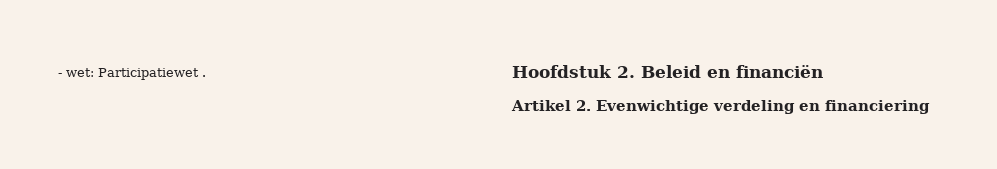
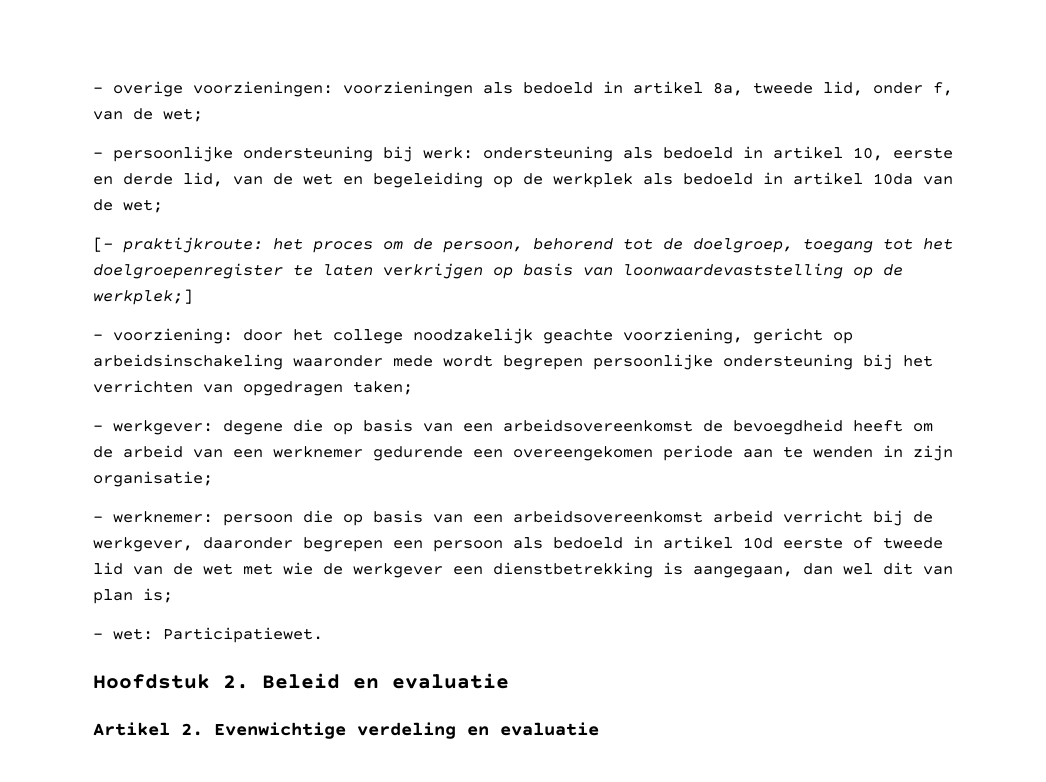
- - wet: Participatiewet .
+ - overige voorzieningen: voorzieningen als bedoeld in artikel 8a, tweede lid, onder f, van de wet;
+ - persoonlijke ondersteuning bij werk: ondersteuning als bedoeld in artikel 10, eerste en derde lid, van de wet en begeleiding op de werkplek als bedoeld in artikel 10da van de wet;
+ [- praktijkroute: het proces om de persoon, behorend tot de doelgroep, toegang tot het doelgroepenregister te laten verkrijgen op basis van loonwaardevaststelling op de werkplek;]
+ - voorziening: door het college noodzakelijk geachte voorziening, gericht op arbeidsinschakeling waaronder mede wordt begrepen persoonlijke ondersteuning bij het verrichten van opgedragen taken;
+ - werkgever: degene die op basis van een arbeidsovereenkomst de bevoegdheid heeft om de arbeid van een werknemer gedurende een overeengekomen periode aan te wenden in zijn organisatie;
+ - werknemer: persoon die op basis van een arbeidsovereenkomst arbeid verricht bij de werkgever, daaronder begrepen een persoon als bedoeld in artikel 10d eerste of tweede lid van de wet met wie de werkgever een dienstbetrekking is aangegaan, dan wel dit van plan is;
+ - wet: Participatiewet.
- Hoofdstuk 2. Beleid en financiën
+ Hoofdstuk 2. Beleid en evaluatie
- Artikel 2. Evenwichtige verdeling en financiering
+ Artikel 2. Evenwichtige verdeling en evaluatie

